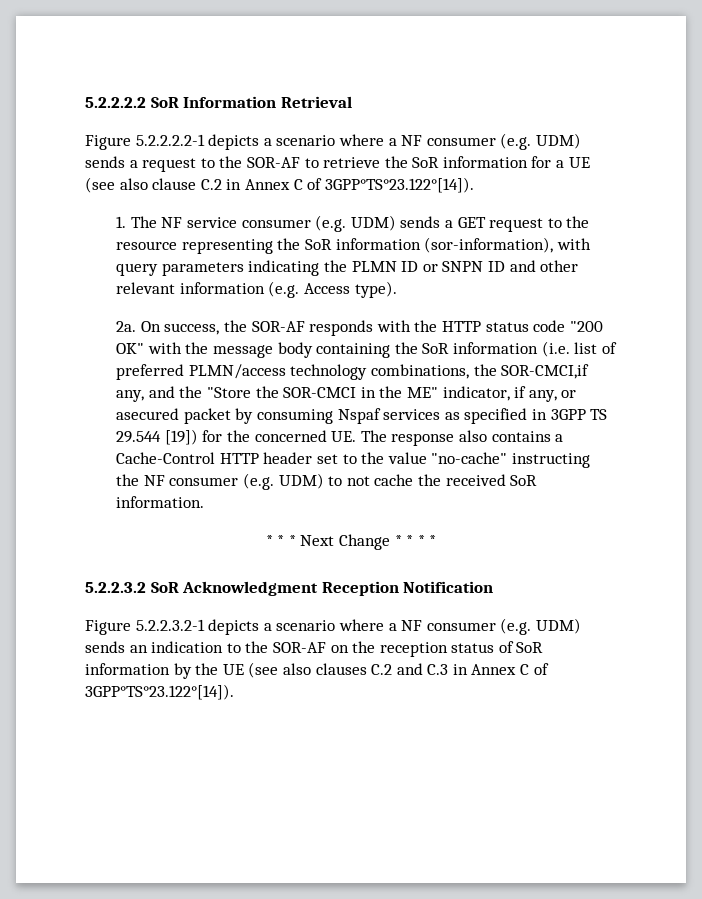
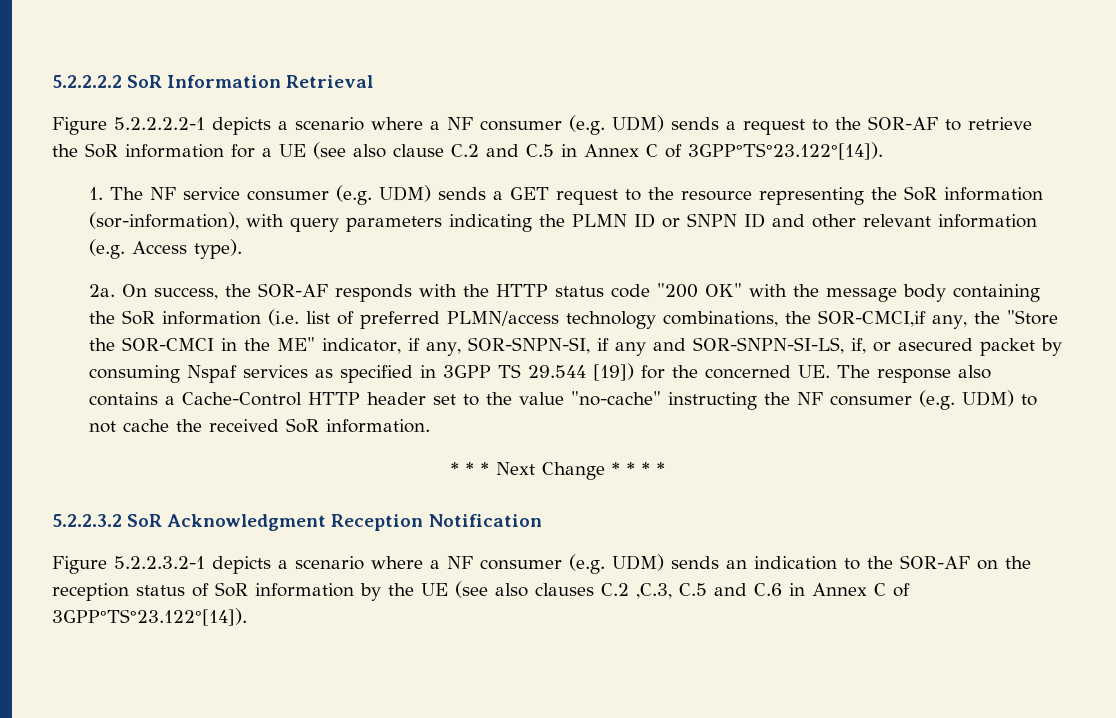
- Figure 5.2.2.2.2-1 depicts a scenario where a NF consumer (e.g. UDM) sends a request to the SOR-AF to retrieve the SoR information for a UE (see also clause C.2 in Annex C of 3GPP°TS°23.122°[14]).
+ Figure 5.2.2.2.2-1 depicts a scenario where a NF consumer (e.g. UDM) sends a request to the SOR-AF to retrieve the SoR information for a UE (see also clause C.2 and C.5 in Annex C of 3GPP°TS°23.122°[14]).
- On success, the SOR-AF responds with the HTTP status code "200 OK" with the message body containing the SoR information (i.e. list of preferred PLMN/access technology combinations, the SOR-CMCI,if any, and the "Store the SOR-CMCI in the ME" indicator, if any, or asecured packet by consuming Nspaf services as specified in 3GPP TS 29.544 [19]) for the concerned UE. The response also contains a Cache-Control HTTP header set to the value "no-cache" instructing the NF consumer (e.g. UDM) to not cache the received SoR information.
+ On success, the SOR-AF responds with the HTTP status code "200 OK" with the message body containing the SoR information (i.e. list of preferred PLMN/access technology combinations, the SOR-CMCI,if any, the "Store the SOR-CMCI in the ME" indicator, if any, SOR-SNPN-SI, if any and SOR-SNPN-SI-LS, if, or asecured packet by consuming Nspaf services as specified in 3GPP TS 29.544 [19]) for the concerned UE. The response also contains a Cache-Control HTTP header set to the value "no-cache" instructing the NF consumer (e.g. UDM) to not cache the received SoR information.
- Figure 5.2.2.3.2-1 depicts a scenario where a NF consumer (e.g. UDM) sends an indication to the SOR-AF on the reception status of SoR information by the UE (see also clauses C.2 and C.3 in Annex C of 3GPP°TS°23.122°[14]).
+ Figure 5.2.2.3.2-1 depicts a scenario where a NF consumer (e.g. UDM) sends an indication to the SOR-AF on the reception status of SoR information by the UE (see also clauses C.2 ,C.3, C.5 and C.6 in Annex C of 3GPP°TS°23.122°[14]).

